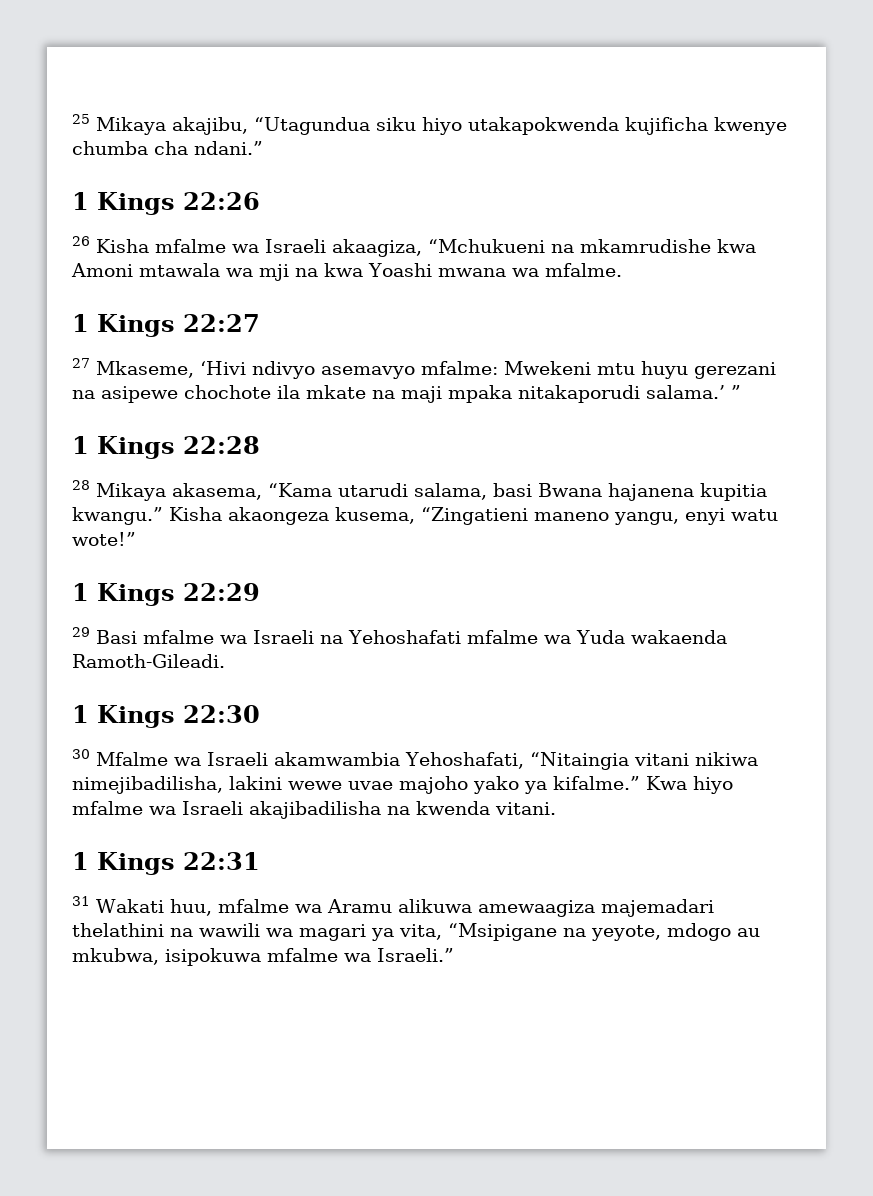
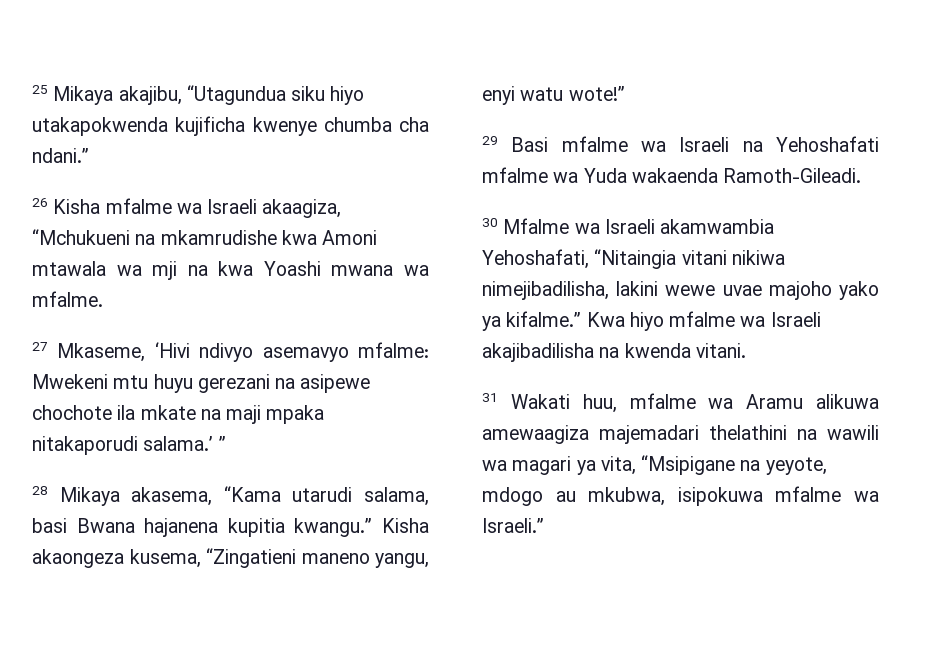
- 1 Kings 22:26
- 1 Kings 22:27
- 1 Kings 22:28
- 1 Kings 22:29
- 1 Kings 22:30
- 1 Kings 22:31

